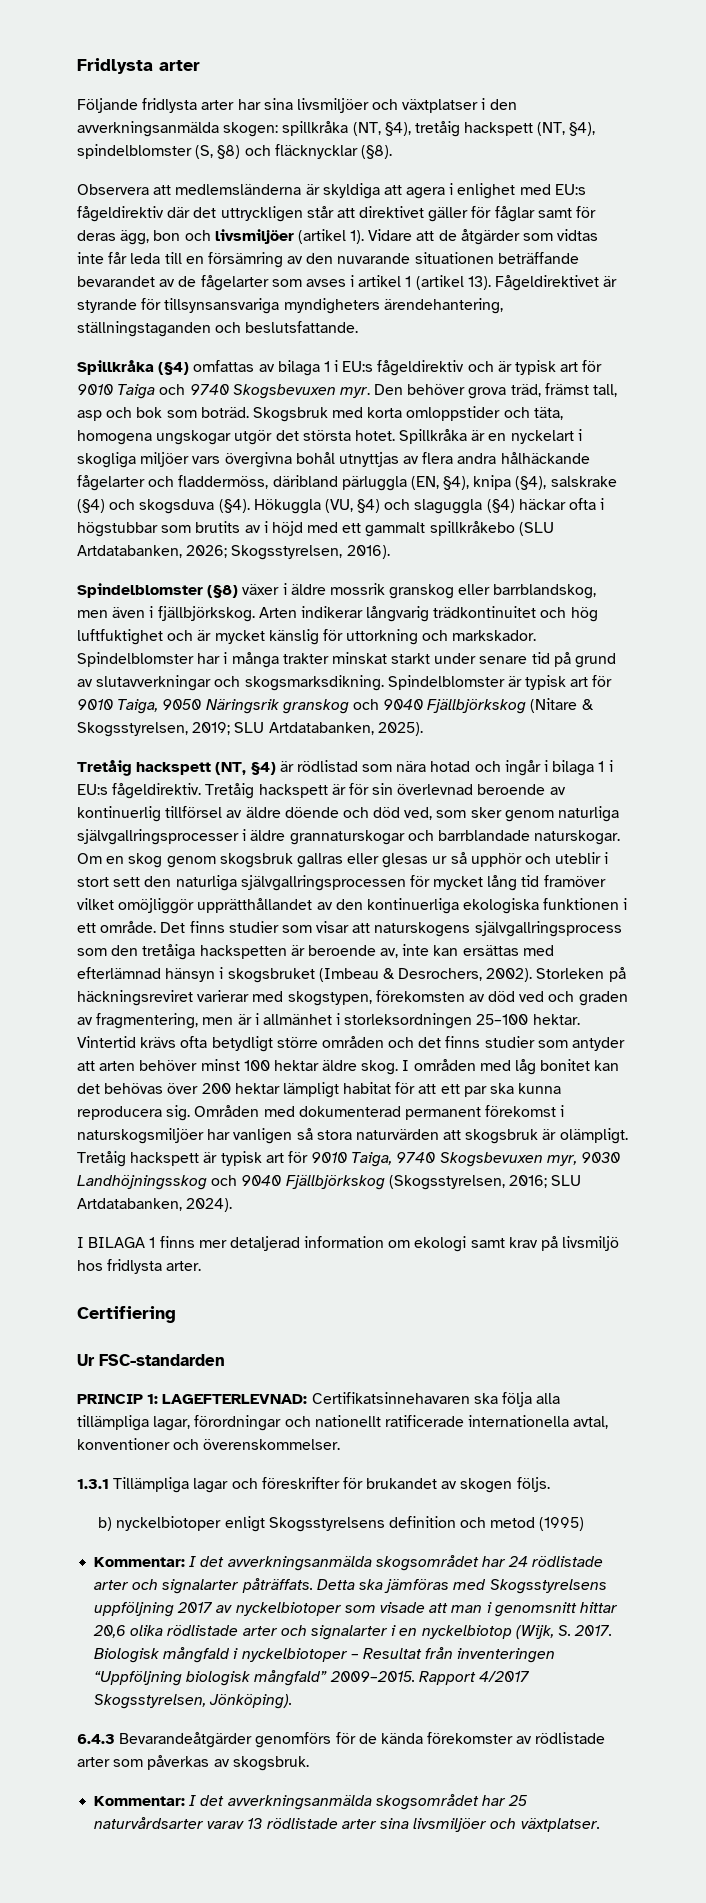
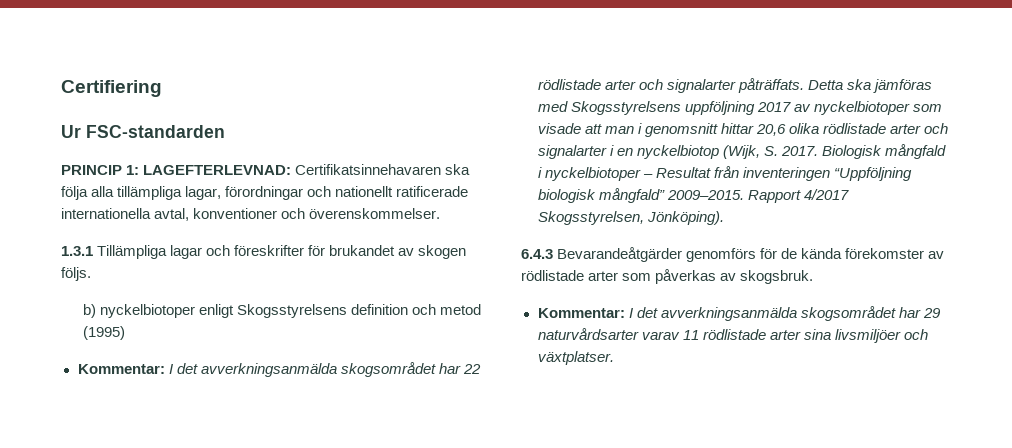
- Fridlysta arter
- Följande fridlysta arter har sina livsmiljöer och växtplatser i den avverkningsanmälda skogen: spillkråka (NT, §4), tretåig hackspett (NT, §4), spindelblomster (S, §8) och fläcknycklar (§8).
- Observera att medlemsländerna är skyldiga att agera i enlighet med EU:s fågeldirektiv där det uttryckligen står att direktivet gäller för fåglar samt för deras ägg, bon och livsmiljöer (artikel 1). Vidare att de åtgärder som vidtas inte får leda till en försämring av den nuvarande situationen beträffande bevarandet av de fågelarter som avses i artikel 1 (artikel 13). Fågeldirektivet är styrande för tillsynsansvariga myndigheters ärendehantering, ställningstaganden och beslutsfattande.
- Spillkråka (§4) omfattas av bilaga 1 i EU:s fågeldirektiv och är typisk art för 9010 Taiga och 9740 Skogsbevuxen myr. Den behöver grova träd, främst tall, asp och bok som boträd. Skogsbruk med korta omloppstider och täta, homogena ungskogar utgör det största hotet. Spillkråka är en nyckelart i skogliga miljöer vars övergivna bohål utnyttjas av flera andra hålhäckande fågelarter och fladdermöss, däribland pärluggla (EN, §4), knipa (§4), salskrake (§4) och skogsduva (§4). Hökuggla (VU, §4) och slaguggla (§4) häckar ofta i högstubbar som brutits av i höjd med ett gammalt spillkråkebo (SLU Artdatabanken, 2026; Skogsstyrelsen, 2016).
- Spindelblomster (§8) växer i äldre mossrik granskog eller barrblandskog, men även i fjällbjörkskog. Arten indikerar långvarig trädkontinuitet och hög luftfuktighet och är mycket känslig för uttorkning och markskador. Spindelblomster har i många trakter minskat starkt under senare tid på grund av slutavverkningar och skogsmarksdikning. Spindelblomster är typisk art för 9010 Taiga, 9050 Näringsrik granskog och 9040 Fjällbjörkskog (Nitare & Skogsstyrelsen, 2019; SLU Artdatabanken, 2025).
- Tretåig hackspett (NT, §4) är rödlistad som nära hotad och ingår i bilaga 1 i EU:s fågeldirektiv. Tretåig hackspett är för sin överlevnad beroende av kontinuerlig tillförsel av äldre döende och död ved, som sker genom naturliga självgallringsprocesser i äldre grannaturskogar och barrblandade naturskogar. Om en skog genom skogsbruk gallras eller glesas ur så upphör och uteblir i stort sett den naturliga självgallringsprocessen för mycket lång tid framöver vilket omöjliggör upprätthållandet av den kontinuerliga ekologiska funktionen i ett område. Det finns studier som visar att naturskogens självgallringsprocess som den tretåiga hackspetten är beroende av, inte kan ersättas med efterlämnad hänsyn i skogsbruket (Imbeau & Desrochers, 2002). Storleken på häckningsreviret varierar med skogstypen, förekomsten av död ved och graden av fragmentering, men är i allmänhet i storleksordningen 25–100 hektar. Vintertid krävs ofta betydligt större områden och det finns studier som antyder att arten behöver minst 100 hektar äldre skog. I områden med låg bonitet kan det behövas över 200 hektar lämpligt habitat för att ett par ska kunna reproducera sig. Områden med dokumenterad permanent förekomst i naturskogsmiljöer har vanligen så stora naturvärden att skogsbruk är olämpligt. Tretåig hackspett är typisk art för 9010 Taiga, 9740 Skogsbevuxen myr, 9030 Landhöjningsskog och 9040 Fjällbjörkskog (Skogsstyrelsen, 2016; SLU Artdatabanken, 2024).
- I BILAGA 1 finns mer detaljerad information om ekologi samt krav på livsmiljö hos fridlysta arter.
- Kommentar: I det avverkningsanmälda skogsområdet har 24 rödlistade arter och signalarter påträffats.
+ Kommentar: I det avverkningsanmälda skogsområdet har 22 rödlistade arter och signalarter påträffats.
- Kommentar: I det avverkningsanmälda skogsområdet har 25 naturvårdsarter varav 13 rödlistade arter sina livsmiljöer och växtplatser.
+ Kommentar: I det avverkningsanmälda skogsområdet har 29 naturvårdsarter varav 11 rödlistade arter sina livsmiljöer och växtplatser.

